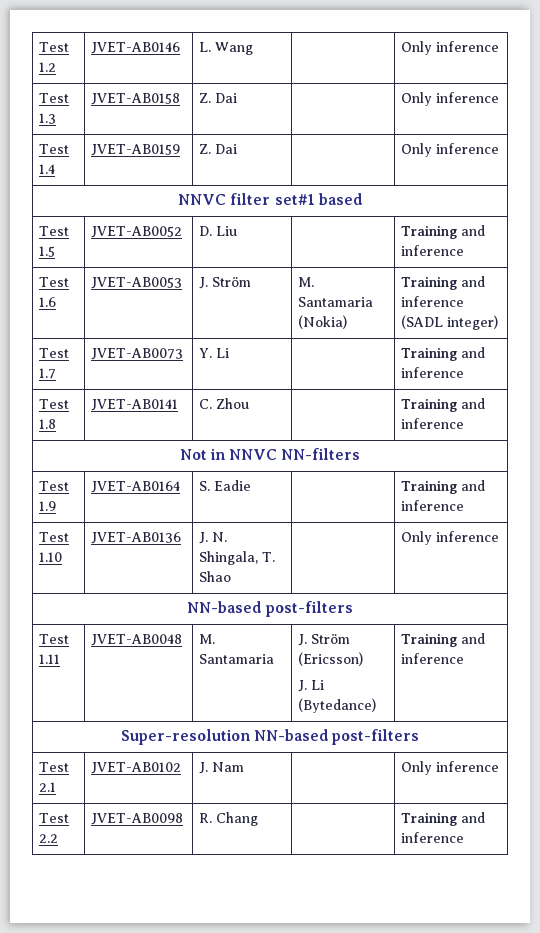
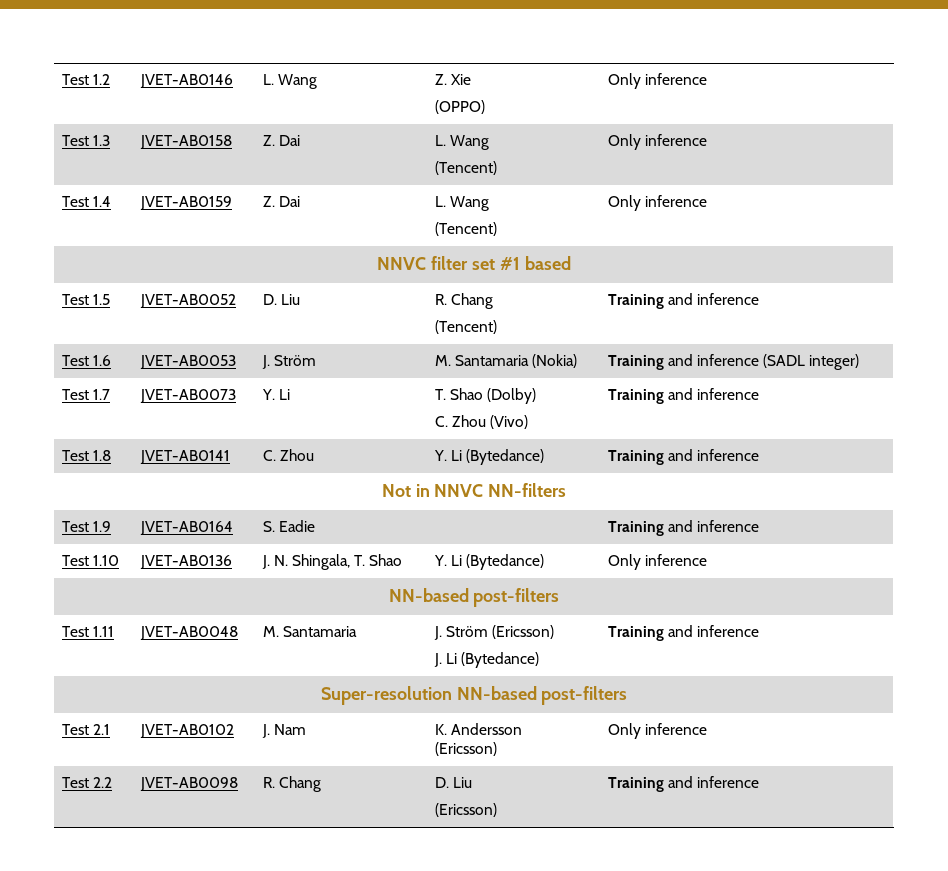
- Test 1.2 | JVET-AB0146 | L. Wang | | Only inference
+ Test 1.2 | JVET-AB0146 | L. Wang | Z. Xie
+ (OPPO) | Only inference
- Test 1.3 | JVET-AB0158 | Z. Dai | | Only inference
+ Test 1.3 | JVET-AB0158 | Z. Dai | L. Wang
+ (Tencent) | Only inference
- Test 1.4 | JVET-AB0159 | Z. Dai | | Only inference
+ Test 1.4 | JVET-AB0159 | Z. Dai | L. Wang
+ (Tencent) | Only inference
- NNVC filter set#1 based
+ NNVC filter set #1 based
- Test 1.5 | JVET-AB0052 | D. Liu | | Training and inference
+ Test 1.5 | JVET-AB0052 | D. Liu | R. Chang
+ (Tencent) | Training and inference
- Test 1.7 | JVET-AB0073 | Y. Li | | Training and inference
+ Test 1.7 | JVET-AB0073 | Y. Li | T. Shao (Dolby)
+ C. Zhou (Vivo) | Training and inference
- Test 1.8 | JVET-AB0141 | C. Zhou | | Training and inference
+ Test 1.8 | JVET-AB0141 | C. Zhou | Y. Li (Bytedance) | Training and inference
- Test 1.10 | JVET-AB0136 | J. N. Shingala, T. Shao | | Only inference
+ Test 1.10 | JVET-AB0136 | J. N. Shingala, T. Shao | Y. Li (Bytedance) | Only inference
- Test 2.1 | JVET-AB0102 | J. Nam | | Only inference
+ Test 2.1 | JVET-AB0102 | J. Nam | K. Andersson
+ (Ericsson) | Only inference
- Test 2.2 | JVET-AB0098 | R. Chang | | Training and inference
+ Test 2.2 | JVET-AB0098 | R. Chang | D. Liu
+ (Ericsson) | Training and inference

